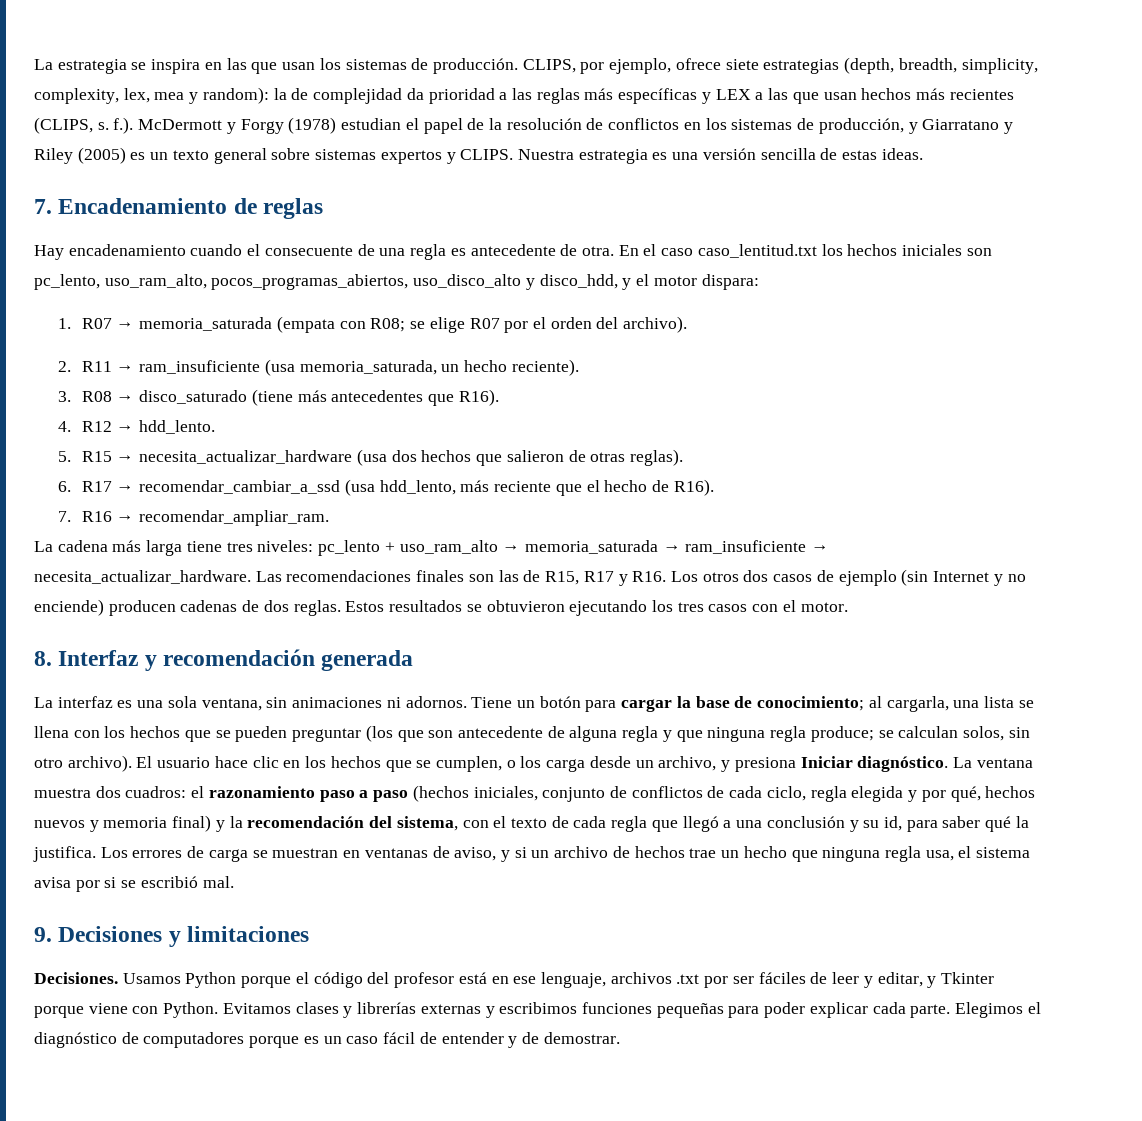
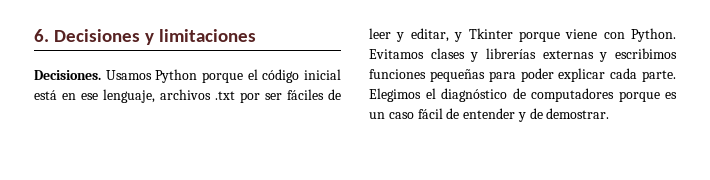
- La estrategia se inspira en las que usan los sistemas de producción. CLIPS, por ejemplo, ofrece siete estrategias (depth, breadth, simplicity, complexity, lex, mea y random): la de complejidad da prioridad a las reglas más específicas y LEX a las que usan hechos más recientes (CLIPS, s. f.). McDermott y Forgy (1978) estudian el papel de la resolución de conflictos en los sistemas de producción, y Giarratano y Riley (2005) es un texto general sobre sistemas expertos y CLIPS. Nuestra estrategia es una versión sencilla de estas ideas.
- 7. Encadenamiento de reglas
- Hay encadenamiento cuando el consecuente de una regla es antecedente de otra. En el caso caso_lentitud.txt los hechos iniciales son pc_lento, uso_ram_alto, pocos_programas_abiertos, uso_disco_alto y disco_hdd, y el motor dispara:
- 1. R07 → memoria_saturada (empata con R08; se elige R07 por el orden del archivo).
- 2. R11 → ram_insuficiente (usa memoria_saturada, un hecho reciente).
- 3. R08 → disco_saturado (tiene más antecedentes que R16).
- 4. R12 → hdd_lento.
- 5. R15 → necesita_actualizar_hardware (usa dos hechos que salieron de otras reglas).
- 6. R17 → recomendar_cambiar_a_ssd (usa hdd_lento, más reciente que el hecho de R16).
- 7. R16 → recomendar_ampliar_ram.
- La cadena más larga tiene tres niveles: pc_lento + uso_ram_alto → memoria_saturada → ram_insuficiente → necesita_actualizar_hardware. Las recomendaciones finales son las de R15, R17 y R16. Los otros dos casos de ejemplo (sin Internet y no enciende) producen cadenas de dos reglas. Estos resultados se obtuvieron ejecutando los tres casos con el motor.
- 8. Interfaz y recomendación generada
- La interfaz es una sola ventana, sin animaciones ni adornos. Tiene un botón para cargar la base de conocimiento; al cargarla, una lista se llena con los hechos que se pueden preguntar (los que son antecedente de alguna regla y que ninguna regla produce; se calculan solos, sin otro archivo). El usuario hace clic en los hechos que se cumplen, o los carga desde un archivo, y presiona Iniciar diagnóstico. La ventana muestra dos cuadros: el razonamiento paso a paso (hechos iniciales, conjunto de conflictos de cada ciclo, regla elegida y por qué, hechos nuevos y memoria final) y la recomendación del sistema, con el texto de cada regla que llegó a una conclusión y su id, para saber qué la justifica. Los errores de carga se muestran en ventanas de aviso, y si un archivo de hechos trae un hecho que ninguna regla usa, el sistema avisa por si se escribió mal.
- 9. Decisiones y limitaciones
+ 6. Decisiones y limitaciones
- Usamos Python porque el código del profesor está en ese lenguaje, archivos .txt por ser fáciles de leer y editar, y Tkinter porque viene con Python.
+ Usamos Python porque el código inicial está en ese lenguaje, archivos .txt por ser fáciles de leer y editar, y Tkinter porque viene con Python.

